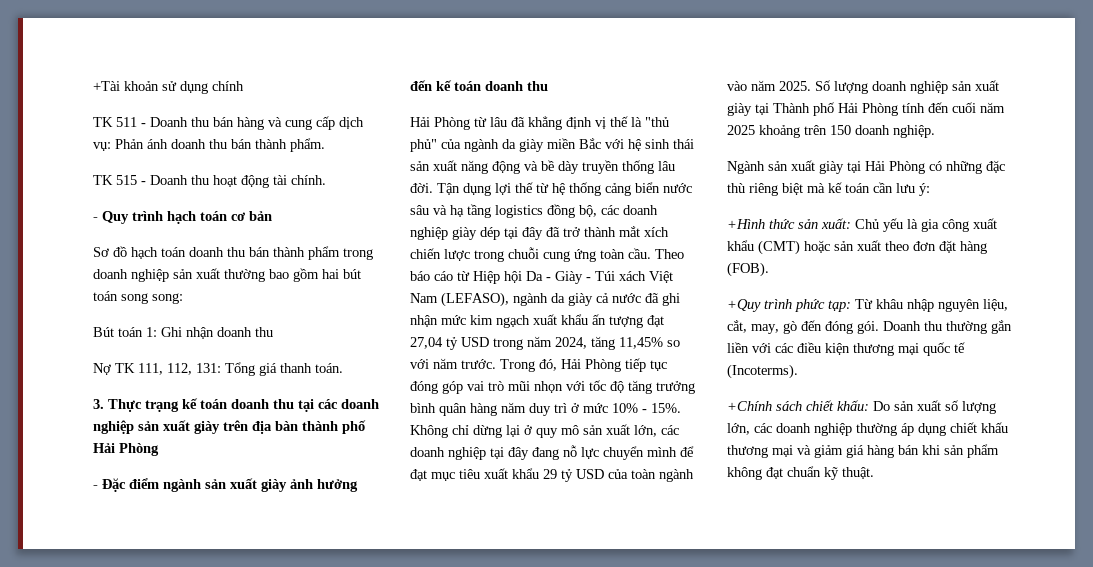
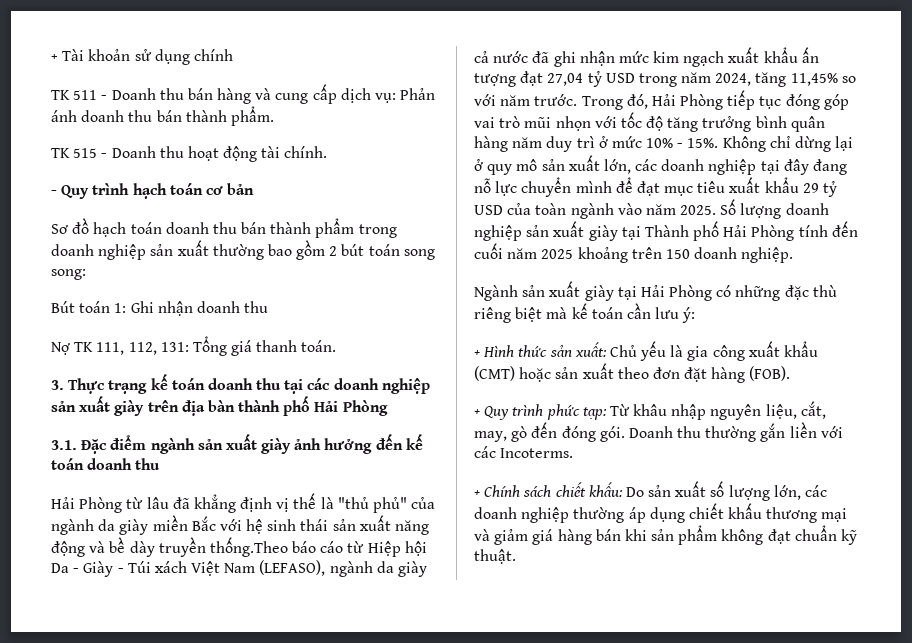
- +Tài khoản sử dụng chính
+ + Tài khoản sử dụng chính
- Sơ đồ hạch toán doanh thu bán thành phẩm trong doanh nghiệp sản xuất thường bao gồm hai bút toán song song:
+ Sơ đồ hạch toán doanh thu bán thành phẩm trong doanh nghiệp sản xuất thường bao gồm 2 bút toán song song:
- - Đặc điểm ngành sản xuất giày ảnh hưởng đến kế toán doanh thu
+ 3.1. Đặc điểm ngành sản xuất giày ảnh hưởng đến kế toán doanh thu
- Hải Phòng từ lâu đã khẳng định vị thế là "thủ phủ" của ngành da giày miền Bắc với hệ sinh thái sản xuất năng động và bề dày truyền thống lâu đời. Tận dụng lợi thế từ hệ thống cảng biển nước sâu và hạ tầng logistics đồng bộ, các doanh nghiệp giày dép tại đây đã trở thành mắt xích chiến lược trong chuỗi cung ứng toàn cầu. Theo báo cáo từ Hiệp hội Da - Giày - Túi xách Việt Nam (LEFASO), ngành da giày cả nước đã ghi nhận mức kim ngạch xuất khẩu ấn tượng đạt 27,04 tỷ USD trong năm 2024, tăng 11,45% so với năm trước.
+ Hải Phòng từ lâu đã khẳng định vị thế là "thủ phủ" của ngành da giày miền Bắc với hệ sinh thái sản xuất năng động và bề dày truyền thống.Theo báo cáo từ Hiệp hội Da - Giày - Túi xách Việt Nam (LEFASO), ngành da giày cả nước đã ghi nhận mức kim ngạch xuất khẩu ấn tượng đạt 27,04 tỷ USD trong năm 2024, tăng 11,45% so với năm trước.
- +Hình thức sản xuất: Chủ yếu là gia công xuất khẩu (CMT) hoặc sản xuất theo đơn đặt hàng (FOB).
+ + Hình thức sản xuất: Chủ yếu là gia công xuất khẩu (CMT) hoặc sản xuất theo đơn đặt hàng (FOB).
- +Quy trình phức tạp: Từ khâu nhập nguyên liệu, cắt, may, gò đến đóng gói.
+ + Quy trình phức tạp: Từ khâu nhập nguyên liệu, cắt, may, gò đến đóng gói.
- Doanh thu thường gắn liền với các điều kiện thương mại quốc tế (Incoterms).
- +Chính sách chiết khấu: Do sản xuất số lượng lớn, các doanh nghiệp thường áp dụng chiết khấu thương mại và giảm giá hàng bán khi sản phẩm không đạt chuẩn kỹ thuật.
+ Doanh thu thường gắn liền với các Incoterms.
+ + Chính sách chiết khấu: Do sản xuất số lượng lớn, các doanh nghiệp thường áp dụng chiết khấu thương mại và giảm giá hàng bán khi sản phẩm không đạt chuẩn kỹ thuật.

